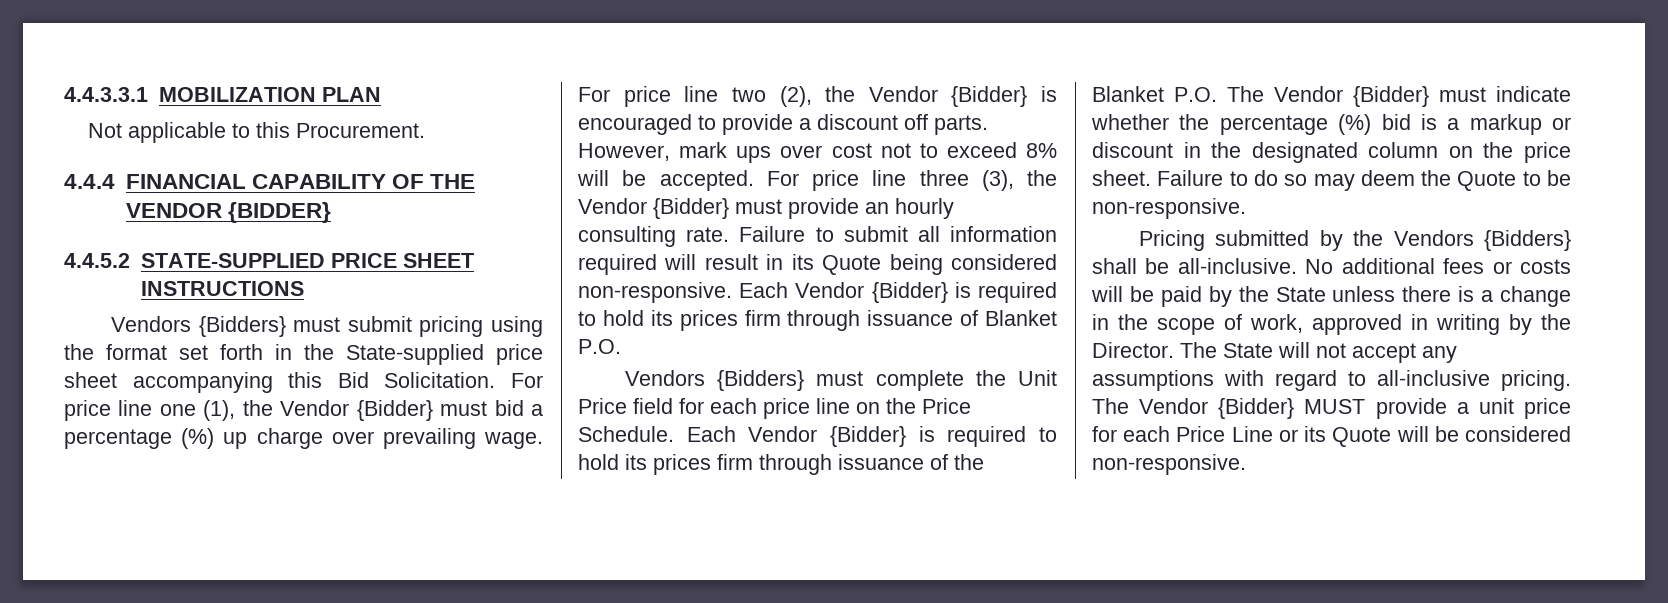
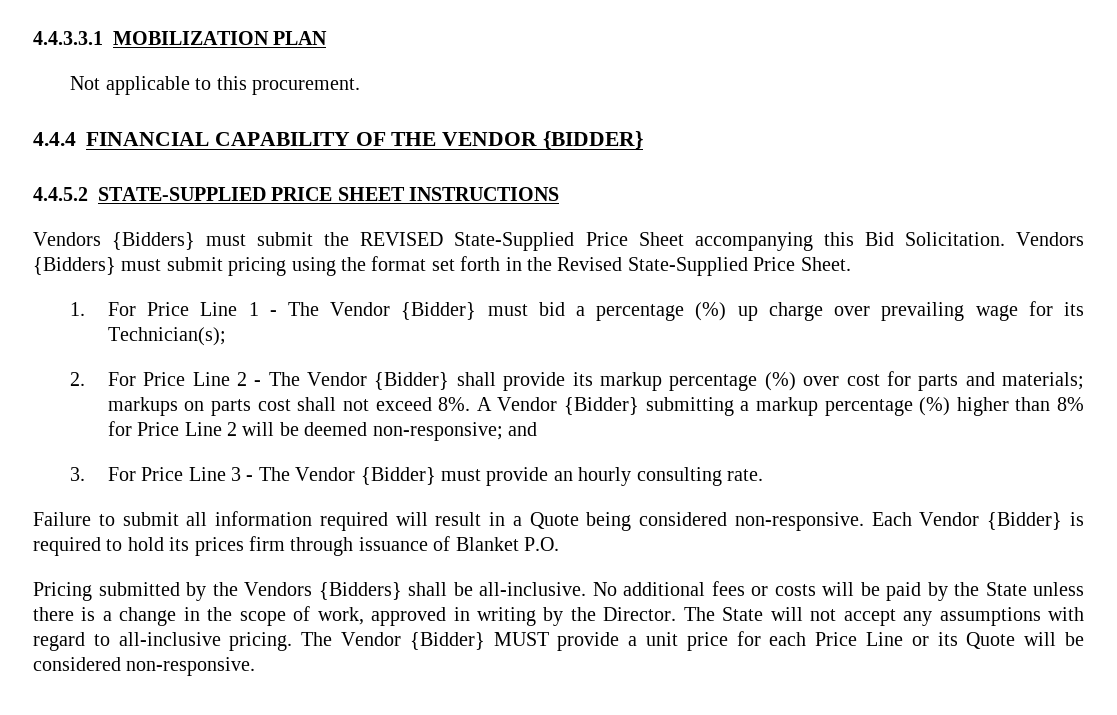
- Not applicable to this Procurement.
+ Not applicable to this procurement.
- Vendors {Bidders} must submit pricing using the format set forth in the State-supplied price sheet accompanying this Bid Solicitation. For price line one (1), the Vendor {Bidder} must bid a percentage (%) up charge over prevailing wage. For price line two (2), the Vendor {Bidder} is encouraged to provide a discount off parts. However, mark ups over cost not to exceed 8% will be accepted. For price line three (3), the Vendor {Bidder} must provide an hourly consulting rate. Failure to submit all information required will result in its Quote being considered non-responsive.
+ Vendors {Bidders} must submit the REVISED State-Supplied Price Sheet accompanying this Bid Solicitation. Vendors {Bidders} must submit pricing using the format set forth in the Revised State-Supplied Price Sheet.
+ 1. For Price Line 1 - The Vendor {Bidder} must bid a percentage (%) up charge over prevailing wage for its Technician(s);
+ 2. For Price Line 2 - The Vendor {Bidder} shall provide its markup percentage (%) over cost for parts and materials; markups on parts cost shall not exceed 8%. A Vendor {Bidder} submitting a markup percentage (%) higher than 8% for Price Line 2 will be deemed non-responsive; and
+ 3. For Price Line 3 - The Vendor {Bidder} must provide an hourly consulting rate.
+ Failure to submit all information required will result in a Quote being considered non-responsive.
- Vendors {Bidders} must complete the Unit Price field for each price line on the Price Schedule. Each Vendor {Bidder} is required to hold its prices firm through issuance of the Blanket P.O. The Vendor {Bidder} must indicate whether the percentage (%) bid is a markup or discount in the designated column on the price sheet. Failure to do so may deem the Quote to be non-responsive.

